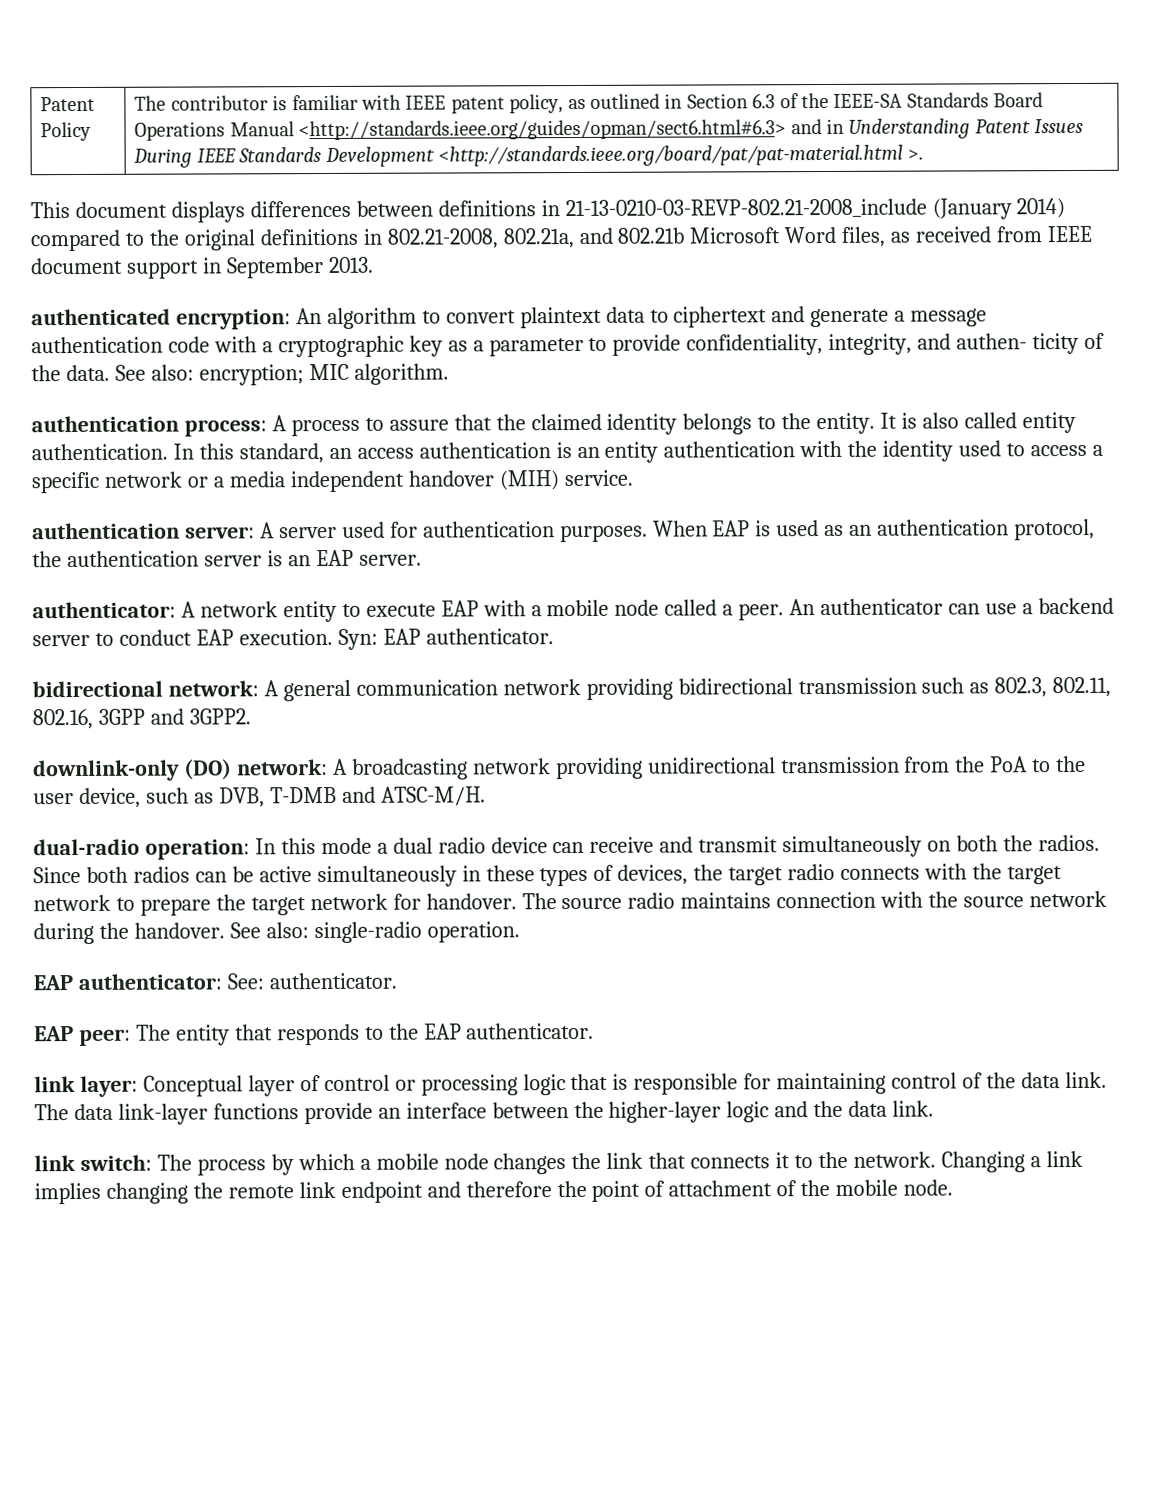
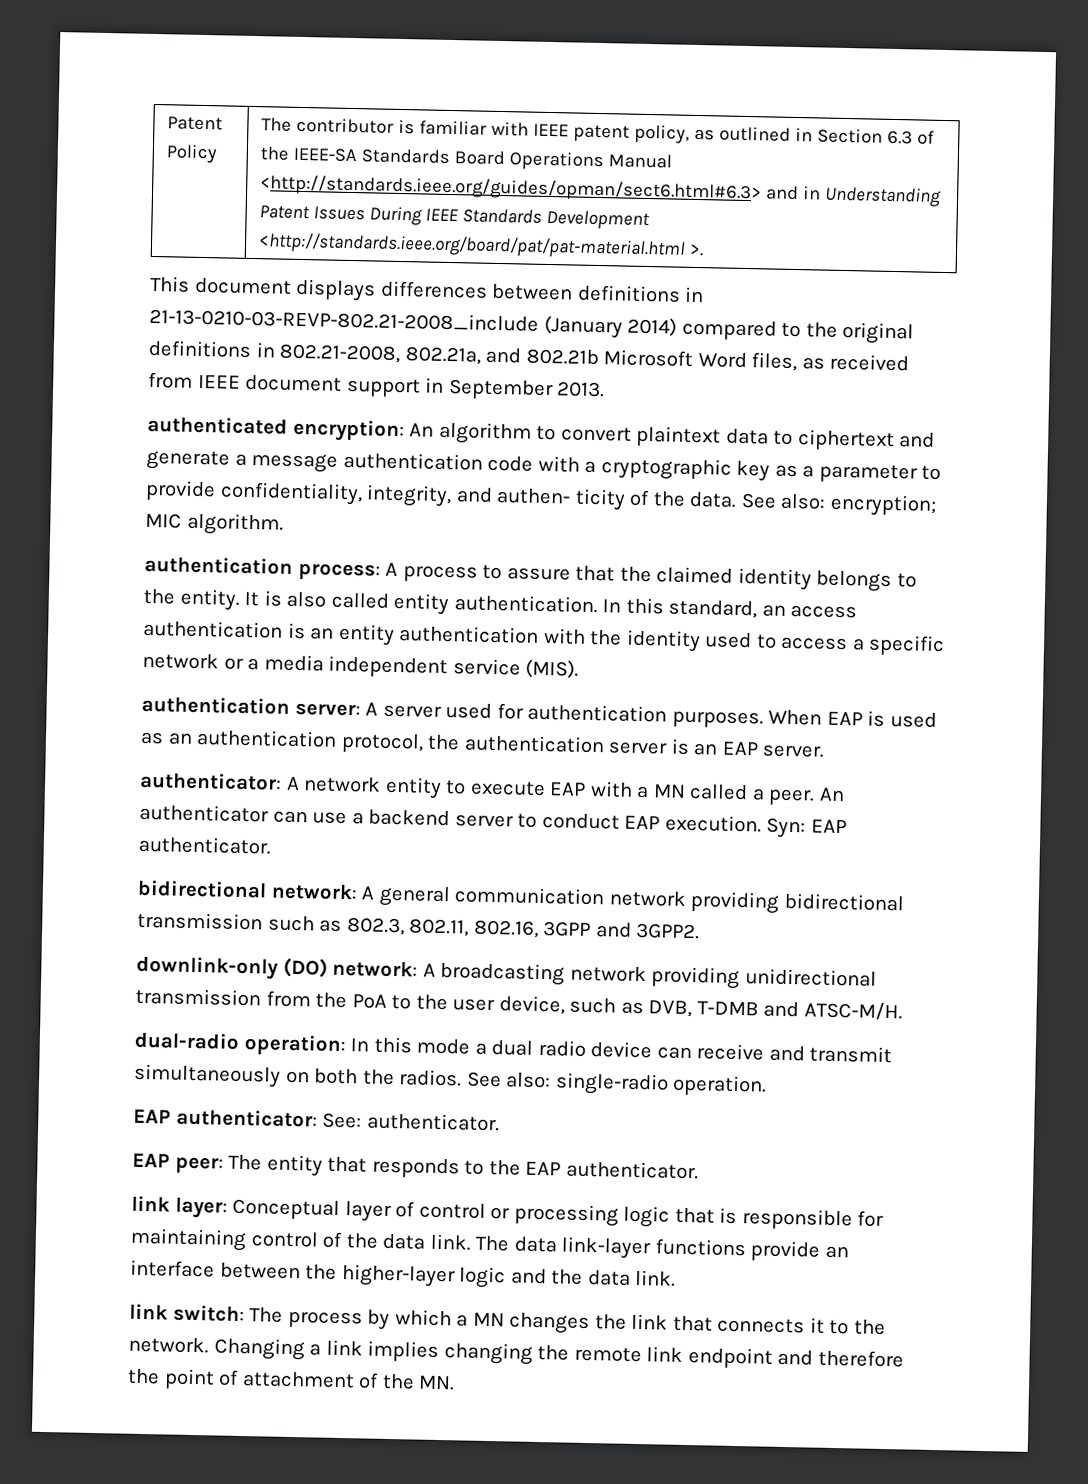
- In this standard, an access authentication is an entity authentication with the identity used to access a specific network or a media independent handover (MIH) service.
+ In this standard, an access authentication is an entity authentication with the identity used to access a specific network or a media independent service (MIS).
- authenticator: A network entity to execute EAP with a mobile node called a peer.
+ authenticator: A network entity to execute EAP with a MN called a peer.
- Since both radios can be active simultaneously in these types of devices, the target radio connects with the target network to prepare the target network for handover. The source radio maintains connection with the source network during the handover.
- link switch: The process by which a mobile node changes the link that connects it to the network.
+ link switch: The process by which a MN changes the link that connects it to the network.
- Changing a link implies changing the remote link endpoint and therefore the point of attachment of the mobile node.
+ Changing a link implies changing the remote link endpoint and therefore the point of attachment of the MN.

